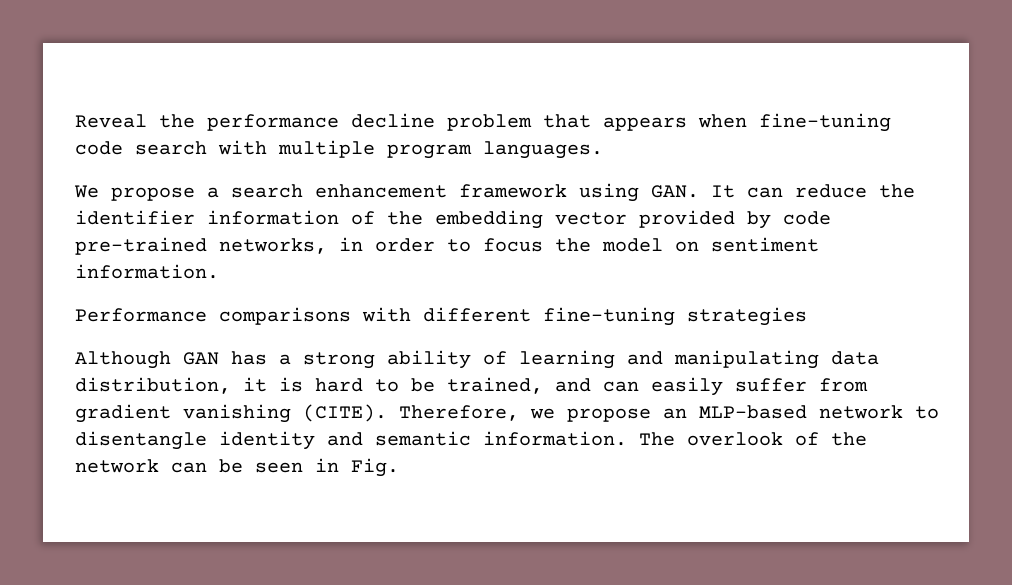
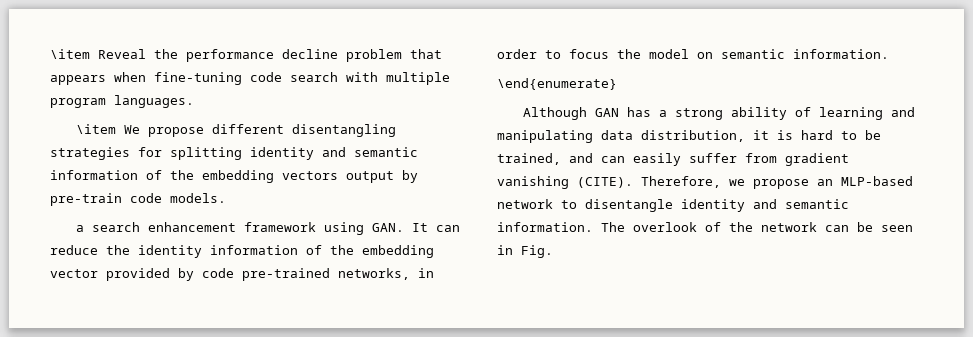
- Reveal the performance decline problem that appears when fine-tuning code search with multiple program languages.
+ \item Reveal the performance decline problem that appears when fine-tuning code search with multiple program languages.
- We propose a search enhancement framework using GAN. It can reduce the identifier information of the embedding vector provided by code pre-trained networks, in order to focus the model on sentiment information.
+ \item We propose different disentangling strategies for splitting identity and semantic information of the embedding vectors output by pre-train code models.
+ a search enhancement framework using GAN. It can reduce the identity information of the embedding vector provided by code pre-trained networks, in order to focus the model on semantic information.
- Performance comparisons with different fine-tuning strategies
+ \end{enumerate}

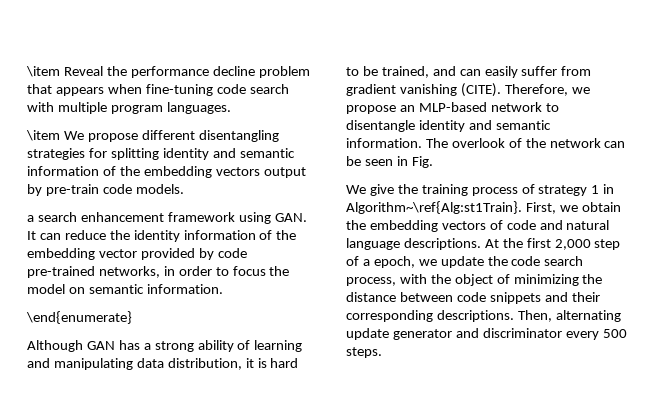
+ We give the training process of strategy 1 in Algorithm~\ref{Alg:st1Train}. First, we obtain the embedding vectors of code and natural language descriptions. At the first 2,000 step of a epoch, we update the code search process, with the object of minimizing the distance between code snippets and their corresponding descriptions. Then, alternating update generator and discriminator every 500 steps.

